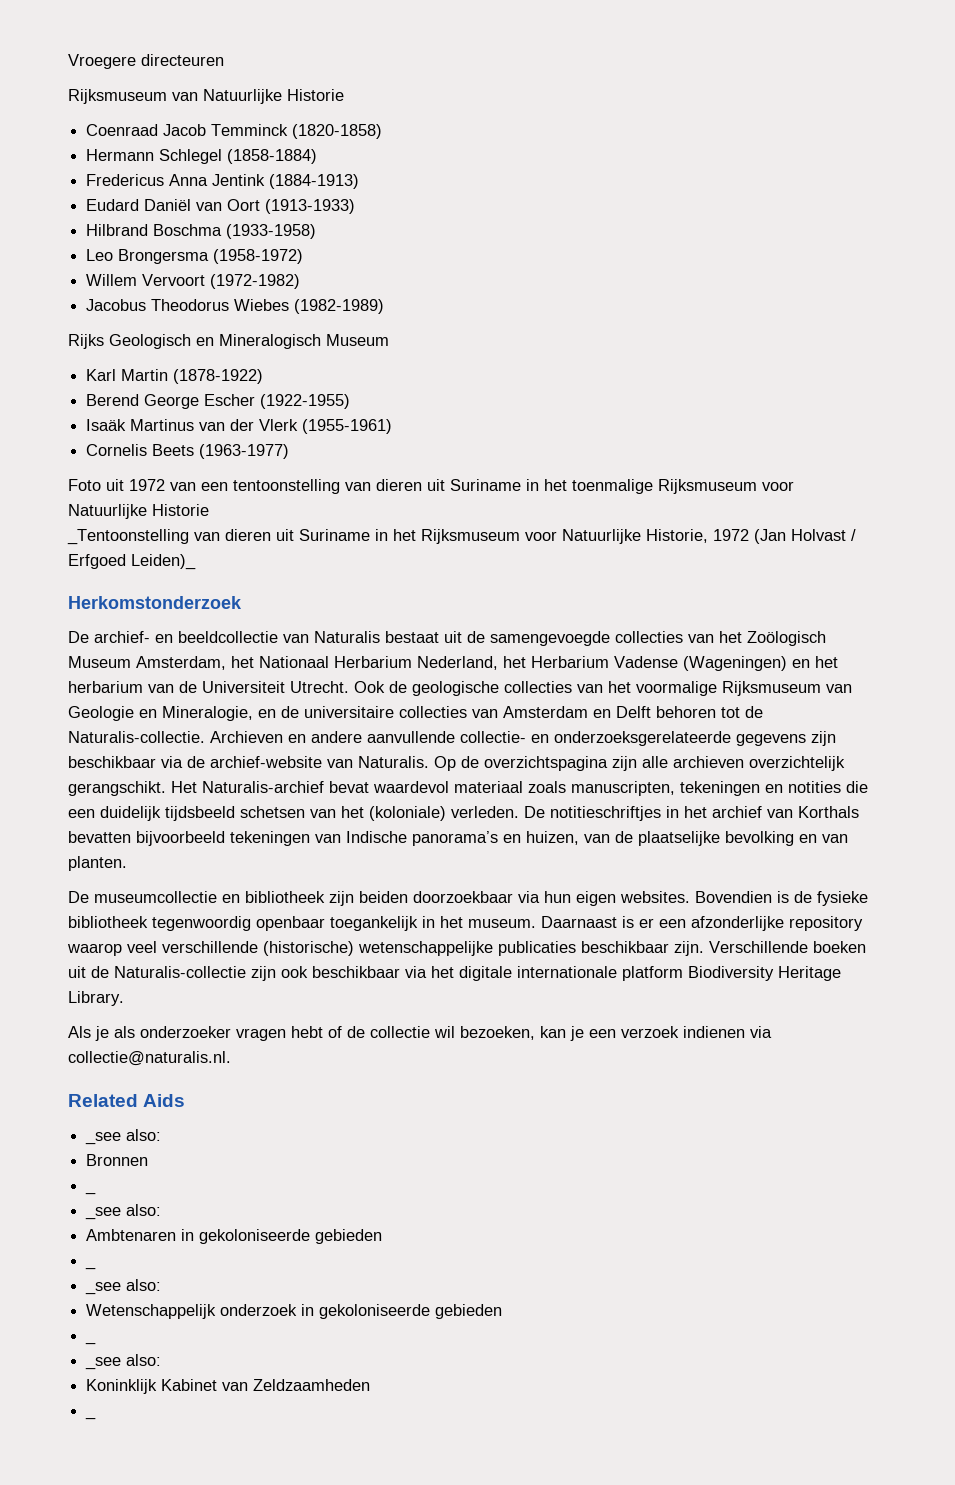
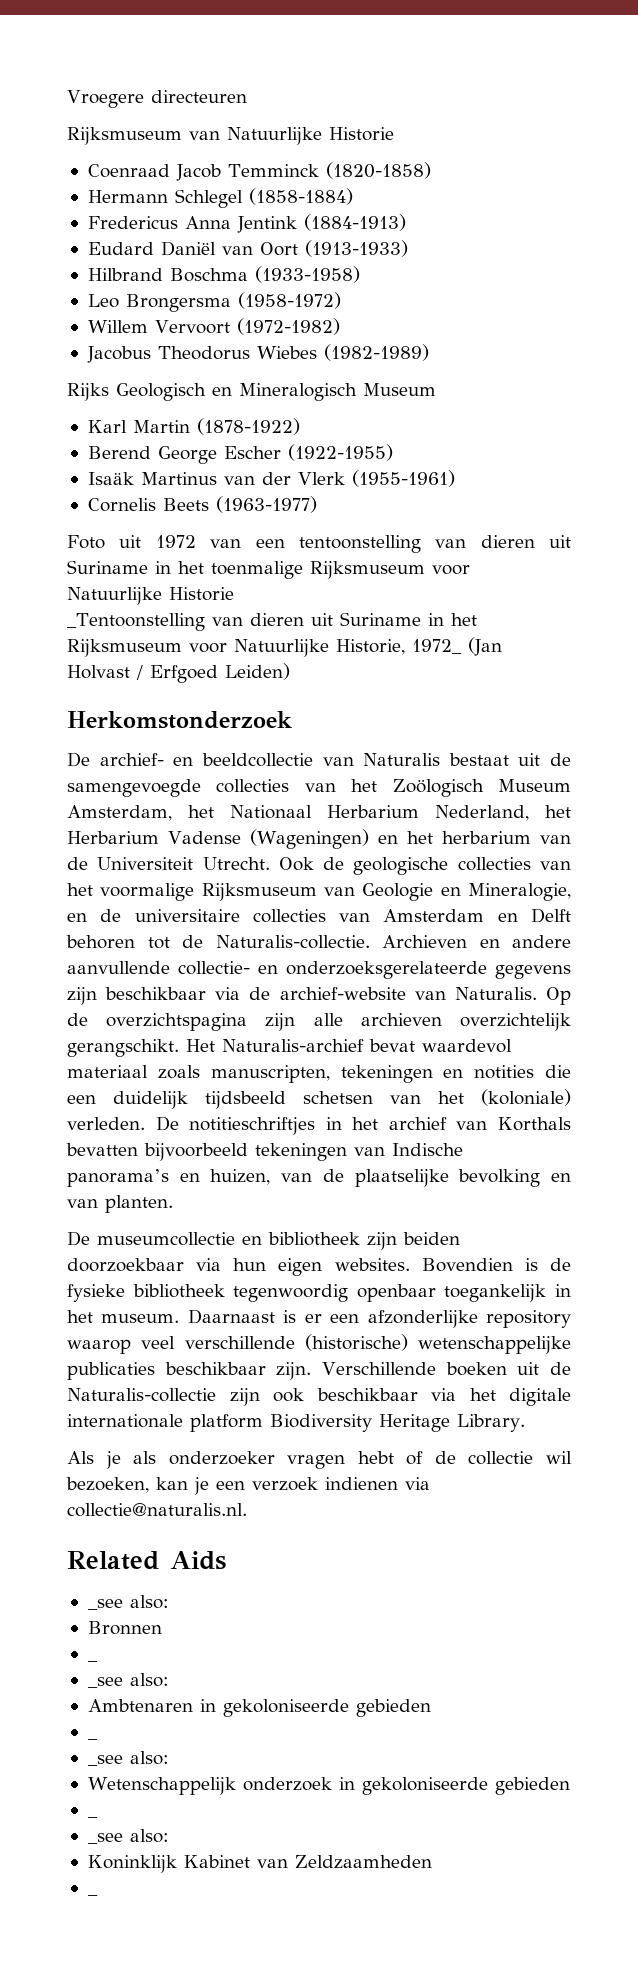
- _Tentoonstelling van dieren uit Suriname in het Rijksmuseum voor Natuurlijke Historie, 1972 (Jan Holvast / Erfgoed Leiden)_
+ _Tentoonstelling van dieren uit Suriname in het Rijksmuseum voor Natuurlijke Historie, 1972_ (Jan Holvast / Erfgoed Leiden)

